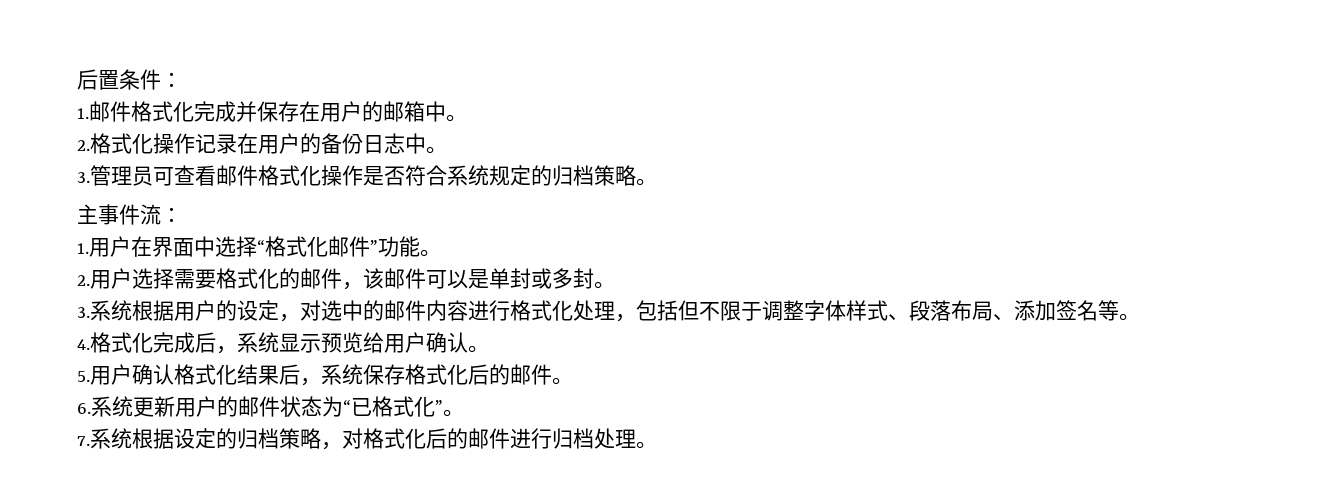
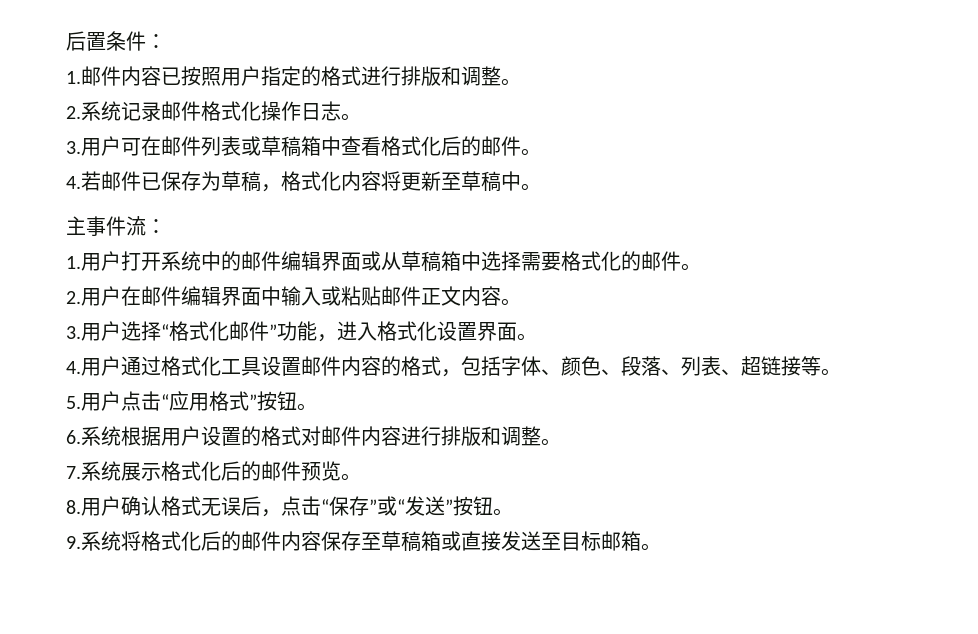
- 1.邮件格式化完成并保存在用户的邮箱中。
- 2.格式化操作记录在用户的备份日志中。
- 3.管理员可查看邮件格式化操作是否符合系统规定的归档策略。
+ 1.邮件内容已按照用户指定的格式进行排版和调整。
+ 2.系统记录邮件格式化操作日志。
+ 3.用户可在邮件列表或草稿箱中查看格式化后的邮件。
+ 4.若邮件已保存为草稿，格式化内容将更新至草稿中。
- 1.用户在界面中选择“格式化邮件”功能。
- 2.用户选择需要格式化的邮件，该邮件可以是单封或多封。
- 3.系统根据用户的设定，对选中的邮件内容进行格式化处理，包括但不限于调整字体样式、段落布局、添加签名等。
- 4.格式化完成后，系统显示预览给用户确认。
- 5.用户确认格式化结果后，系统保存格式化后的邮件。
- 6.系统更新用户的邮件状态为“已格式化”。
- 7.系统根据设定的归档策略，对格式化后的邮件进行归档处理。
+ 1.用户打开系统中的邮件编辑界面或从草稿箱中选择需要格式化的邮件。
+ 2.用户在邮件编辑界面中输入或粘贴邮件正文内容。
+ 3.用户选择“格式化邮件”功能，进入格式化设置界面。
+ 4.用户通过格式化工具设置邮件内容的格式，包括字体、颜色、段落、列表、超链接等。
+ 5.用户点击“应用格式”按钮。
+ 6.系统根据用户设置的格式对邮件内容进行排版和调整。
+ 7.系统展示格式化后的邮件预览。
+ 8.用户确认格式无误后，点击“保存”或“发送”按钮。
+ 9.系统将格式化后的邮件内容保存至草稿箱或直接发送至目标邮箱。

